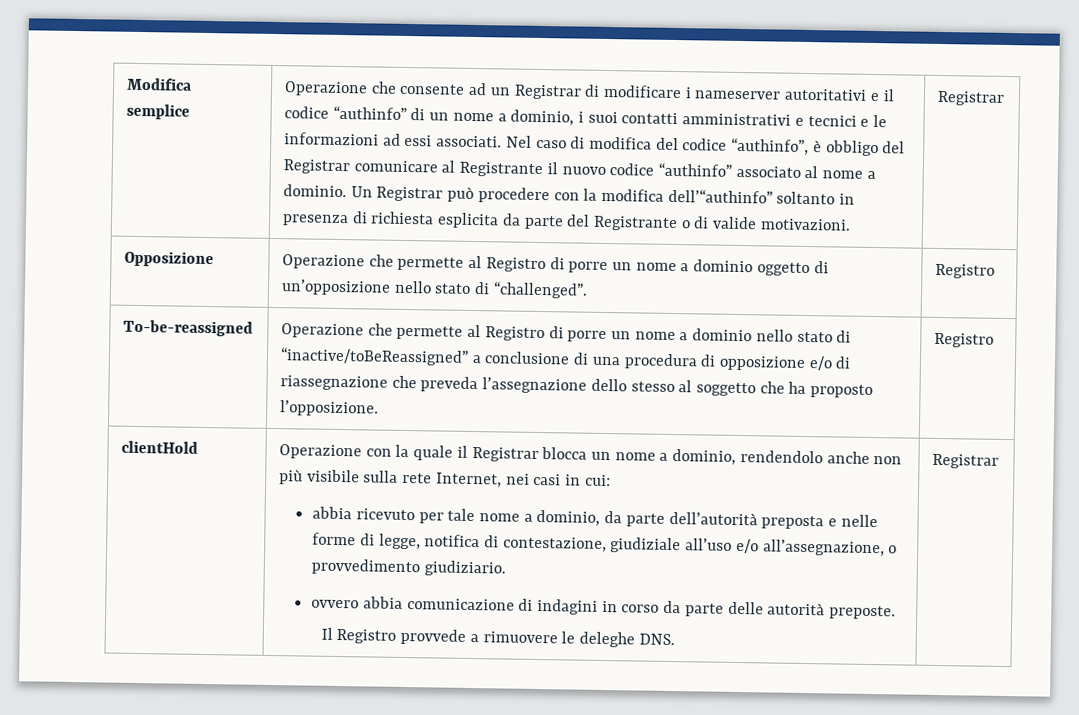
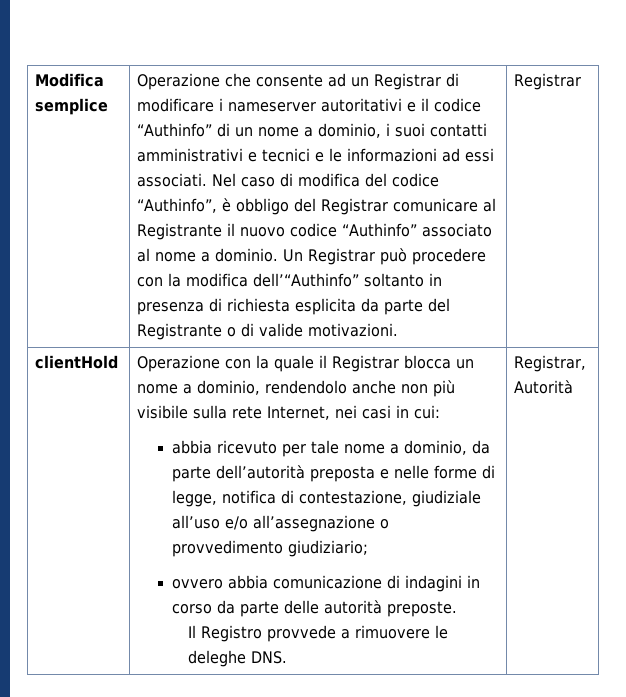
- Operazione che consente ad un Registrar di modificare i nameserver autoritativi e il codice “authinfo” di un nome a dominio, i suoi contatti amministrativi e tecnici e le informazioni ad essi associati.
+ Operazione che consente ad un Registrar di modificare i nameserver autoritativi e il codice “Authinfo” di un nome a dominio, i suoi contatti amministrativi e tecnici e le informazioni ad essi associati.
- Nel caso di modifica del codice “authinfo”, è obbligo del Registrar comunicare al Registrante il nuovo codice “authinfo” associato al nome a dominio.
+ Nel caso di modifica del codice “Authinfo”, è obbligo del Registrar comunicare al Registrante il nuovo codice “Authinfo” associato al nome a dominio.
- Un Registrar può procedere con la modifica dell’“authinfo” soltanto in presenza di richiesta esplicita da parte del Registrante o di valide motivazioni.
+ Un Registrar può procedere con la modifica dell’“Authinfo” soltanto in presenza di richiesta esplicita da parte del Registrante o di valide motivazioni.
- Opposizione | Operazione che permette al Registro di porre un nome a dominio oggetto di un’opposizione nello stato di “challenged”. | Registro
- To-be-reassigned | Operazione che permette al Registro di porre un nome a dominio nello stato di “inactive/toBeReassigned” a conclusione di una procedura di opposizione e/o di riassegnazione che preveda l’assegnazione dello stesso al soggetto che ha proposto l’opposizione. | Registro
- abbia ricevuto per tale nome a dominio, da parte dell’autorità preposta e nelle forme di legge, notifica di contestazione, giudiziale all’uso e/o all’assegnazione, o provvedimento giudiziario.
+ abbia ricevuto per tale nome a dominio, da parte dell’autorità preposta e nelle forme di legge, notifica di contestazione, giudiziale all’uso e/o all’assegnazione o provvedimento giudiziario;
- Il Registro provvede a rimuovere le deleghe DNS. | Registrar
+ Il Registro provvede a rimuovere le deleghe DNS. | Registrar, Autorità

